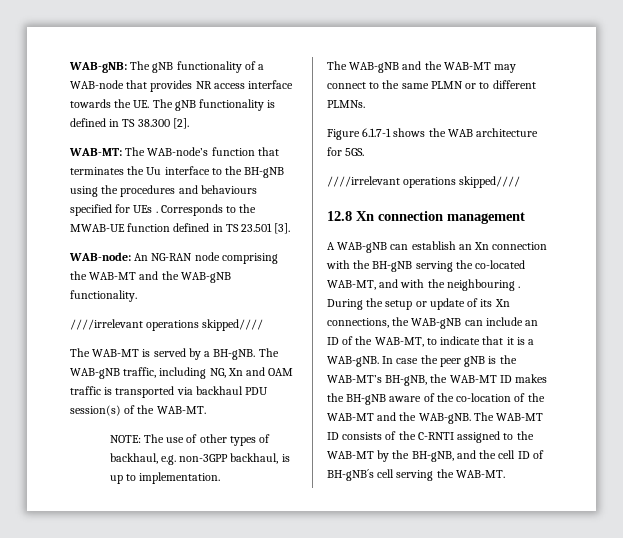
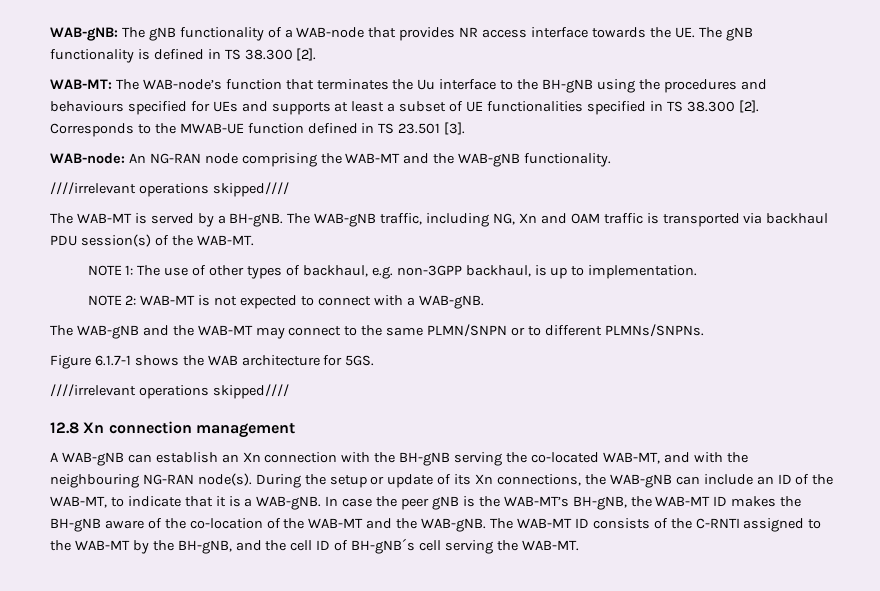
- WAB-MT: The WAB-node’s function that terminates the Uu interface to the BH-gNB using the procedures and behaviours specified for UEs .
+ WAB-MT: The WAB-node’s function that terminates the Uu interface to the BH-gNB using the procedures and behaviours specified for UEs and supports at least a subset of UE functionalities specified in TS 38.300 [2].
- NOTE: The use of other types of backhaul, e.g. non-3GPP backhaul, is up to implementation.
+ NOTE 1: The use of other types of backhaul, e.g. non-3GPP backhaul, is up to implementation.
+ NOTE 2: WAB-MT is not expected to connect with a WAB-gNB.
- The WAB-gNB and the WAB-MT may connect to the same PLMN or to different PLMNs.
+ The WAB-gNB and the WAB-MT may connect to the same PLMN/SNPN or to different PLMNs/SNPNs.
- A WAB-gNB can establish an Xn connection with the BH-gNB serving the co-located WAB-MT, and with the neighbouring .
+ A WAB-gNB can establish an Xn connection with the BH-gNB serving the co-located WAB-MT, and with the neighbouring NG-RAN node(s).

